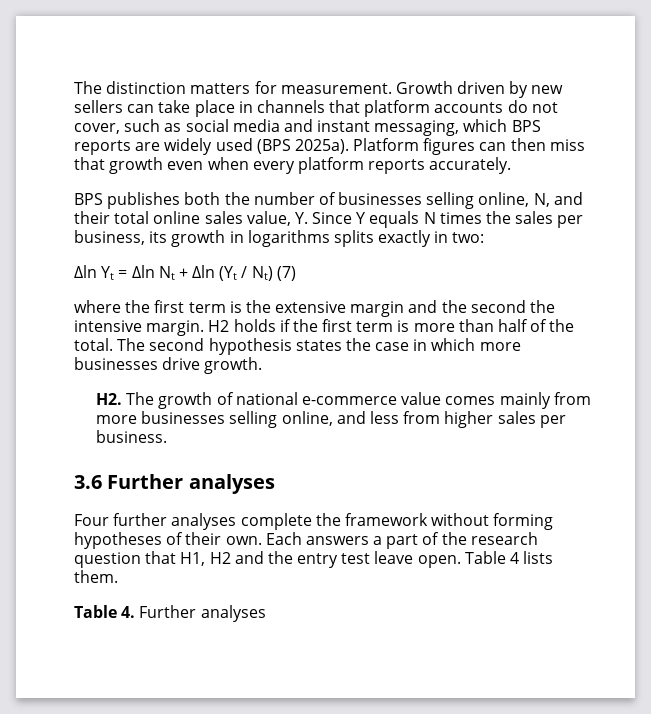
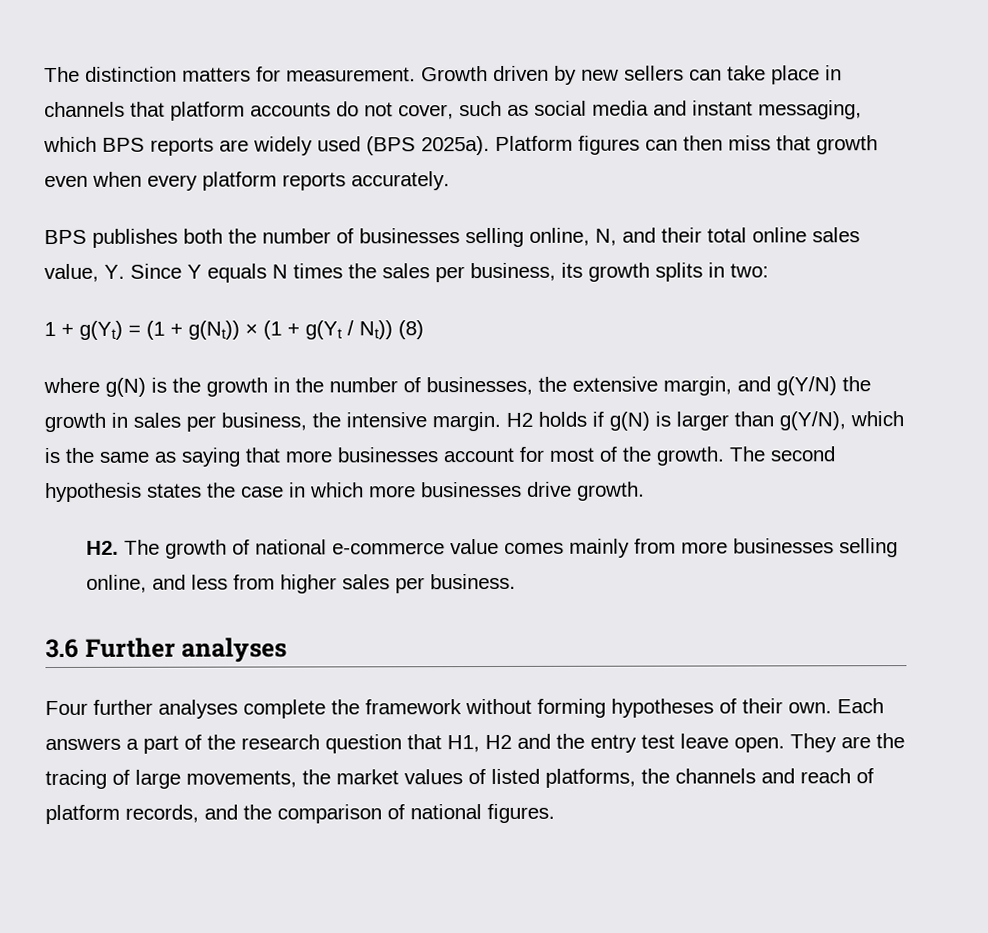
- BPS publishes both the number of businesses selling online, N, and their total online sales value, Y. Since Y equals N times the sales per business, its growth in logarithms splits exactly in two:
- Δln Yt = Δln Nt + Δln (Yt / Nt) (7)
- where the first term is the extensive margin and the second the intensive margin.
+ BPS publishes both the number of businesses selling online, N, and their total online sales value, Y. Since Y equals N times the sales per business, its growth splits in two:
+ 1 + g(Yt) = (1 + g(Nt)) × (1 + g(Yt / Nt)) (8)
+ where g(N) is the growth in the number of businesses, the extensive margin, and g(Y/N) the growth in sales per business, the intensive margin.
- H2 holds if the first term is more than half of the total.
+ H2 holds if g(N) is larger than g(Y/N), which is the same as saying that more businesses account for most of the growth.
- Table 4 lists them.
- Table 4. Further analyses
+ They are the tracing of large movements, the market values of listed platforms, the channels and reach of platform records, and the comparison of national figures.

